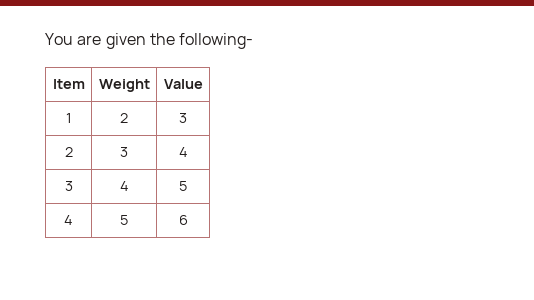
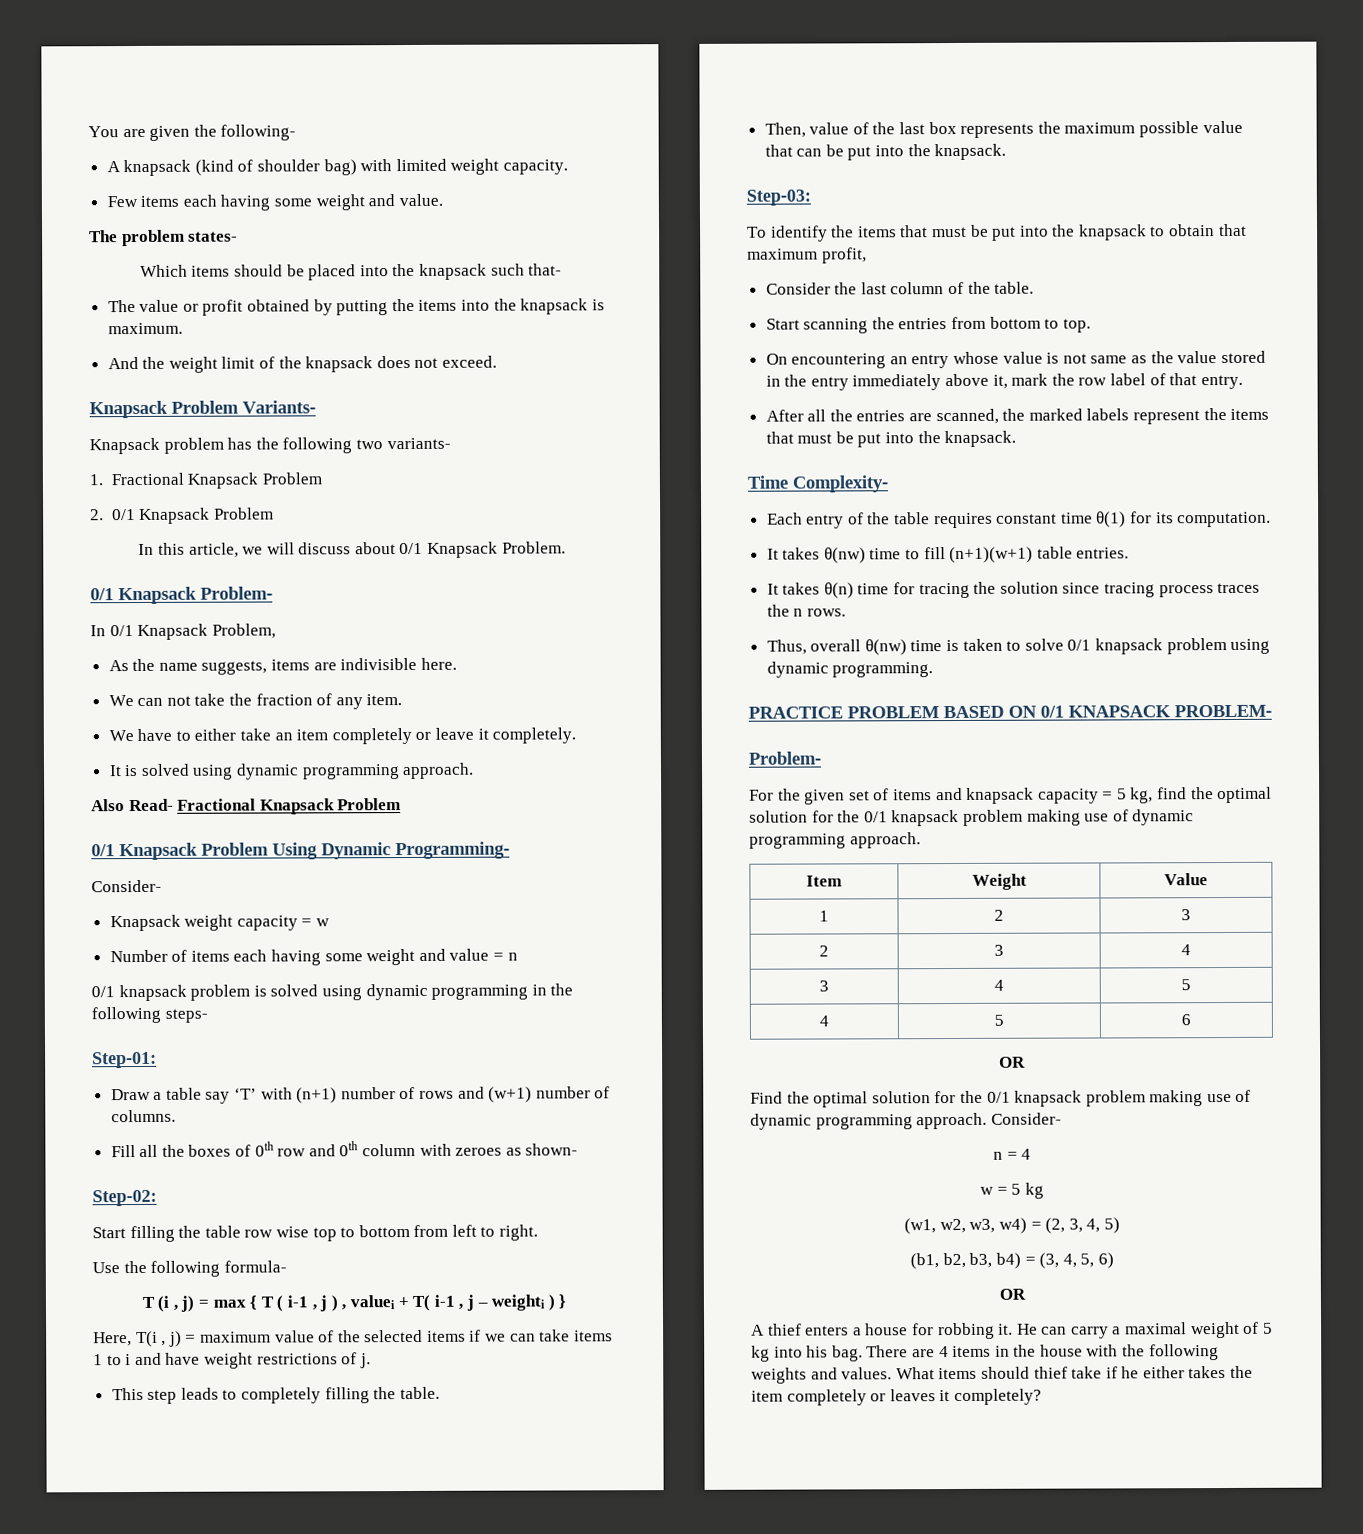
+ A knapsack (kind of shoulder bag) with limited weight capacity.
+ Few items each having some weight and value.
+ The problem states-
+ Which items should be placed into the knapsack such that-
+ The value or profit obtained by putting the items into the knapsack is maximum.
+ And the weight limit of the knapsack does not exceed.
+ Knapsack Problem Variants-
+ Knapsack problem has the following two variants-
+ 1. Fractional Knapsack Problem
+ 2. 0/1 Knapsack Problem
+ In this article, we will discuss about 0/1 Knapsack Problem.
+ 0/1 Knapsack Problem-
+ In 0/1 Knapsack Problem,
+ As the name suggests, items are indivisible here.
+ We can not take the fraction of any item.
+ We have to either take an item completely or leave it completely.
+ It is solved using dynamic programming approach.
+ Also Read- Fractional Knapsack Problem
+ 0/1 Knapsack Problem Using Dynamic Programming-
+ Consider-
+ Knapsack weight capacity = w
+ Number of items each having some weight and value = n
+ 0/1 knapsack problem is solved using dynamic programming in the following steps-
+ Step-01:
+ Draw a table say ‘T’ with (n+1) number of rows and (w+1) number of columns.
+ Fill all the boxes of 0th row and 0th column with zeroes as shown-
+ Step-02:
+ Start filling the table row wise top to bottom from left to right.
+ Use the following formula-
+ T (i , j) = max { T ( i-1 , j ) , valuei + T( i-1 , j – weighti ) }
+ Here, T(i , j) = maximum value of the selected items if we can take items 1 to i and have weight restrictions of j.
+ This step leads to completely filling the table.
+ Then, value of the last box represents the maximum possible value that can be put into the knapsack.
+ Step-03:
+ To identify the items that must be put into the knapsack to obtain that maximum profit,
+ Consider the last column of the table.
+ Start scanning the entries from bottom to top.
+ On encountering an entry whose value is not same as the value stored in the entry immediately above it, mark the row label of that entry.
+ After all the entries are scanned, the marked labels represent the items that must be put into the knapsack.
+ Time Complexity-
+ Each entry of the table requires constant time θ(1) for its computation.
+ It takes θ(nw) time to fill (n+1)(w+1) table entries.
+ It takes θ(n) time for tracing the solution since tracing process traces the n rows.
+ Thus, overall θ(nw) time is taken to solve 0/1 knapsack problem using dynamic programming.
+ PRACTICE PROBLEM BASED ON 0/1 KNAPSACK PROBLEM-
+ Problem-
+ For the given set of items and knapsack capacity = 5 kg, find the optimal solution for the 0/1 knapsack problem making use of dynamic programming approach.
  4 | 5 | 6
+ OR
+ Find the optimal solution for the 0/1 knapsack problem making use of dynamic programming approach. Consider-
+ n = 4
+ w = 5 kg
+ (w1, w2, w3, w4) = (2, 3, 4, 5)
+ (b1, b2, b3, b4) = (3, 4, 5, 6)
+ OR
+ A thief enters a house for robbing it. He can carry a maximal weight of 5 kg into his bag. There are 4 items in the house with the following weights and values. What items should thief take if he either takes the item completely or leaves it completely?

